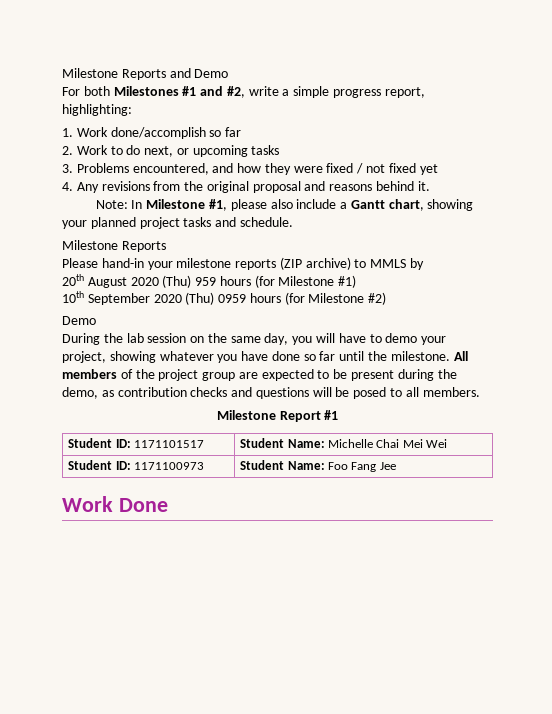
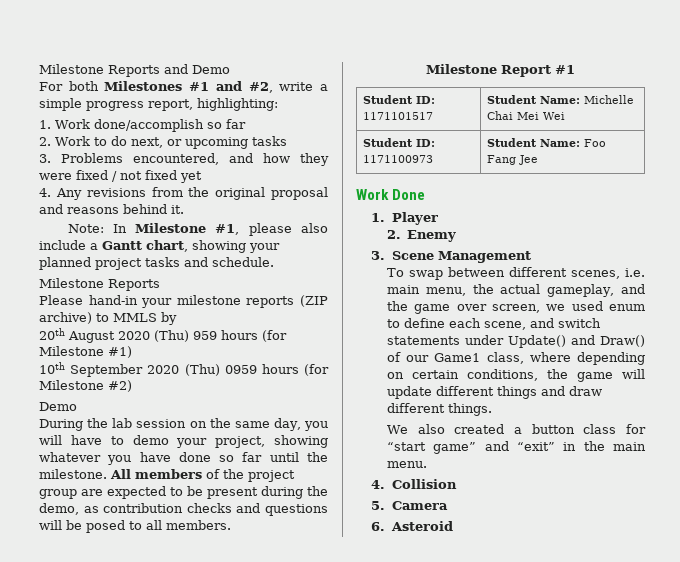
+ 1. Player
+ 2. Enemy
+ 3. Scene Management
+ To swap between different scenes, i.e. main menu, the actual gameplay, and the game over screen, we used enum to define each scene, and switch statements under Update() and Draw() of our Game1 class, where depending on certain conditions, the game will update different things and draw different things.
+ We also created a button class for “start game” and “exit” in the main menu.
+ 4. Collision
+ 5. Camera
+ 6. Asteroid

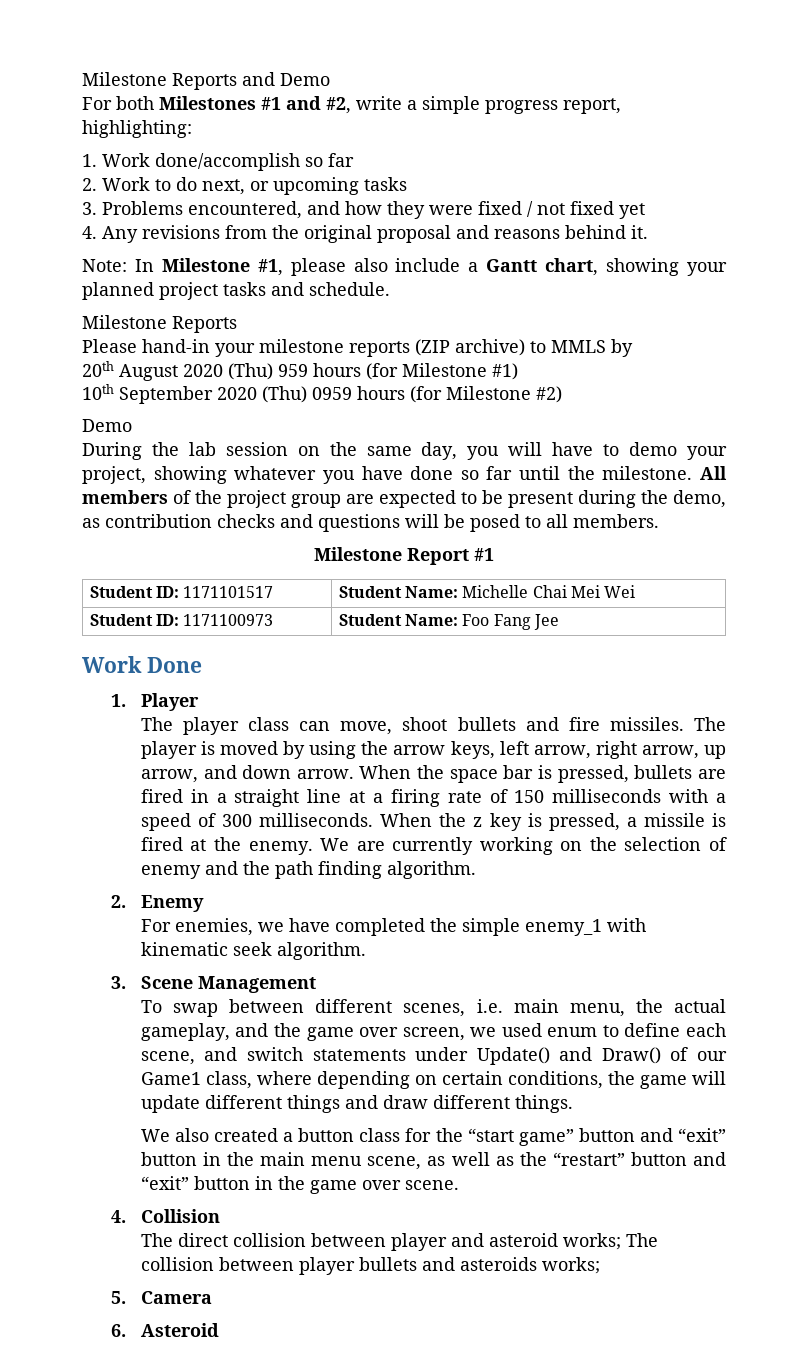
+ The player class can move, shoot bullets and fire missiles. The player is moved by using the arrow keys, left arrow, right arrow, up arrow, and down arrow. When the space bar is pressed, bullets are fired in a straight line at a firing rate of 150 milliseconds with a speed of 300 milliseconds. When the z key is pressed, a missile is fired at the enemy. We are currently working on the selection of enemy and the path finding algorithm.
  2. Enemy
+ For enemies, we have completed the simple enemy_1 with kinematic seek algorithm.
- We also created a button class for “start game” and “exit” in the main menu.
+ We also created a button class for the “start game” button and “exit” button in the main menu scene, as well as the “restart” button and “exit” button in the game over scene.
  4. Collision
+ The direct collision between player and asteroid works; The collision between player bullets and asteroids works;

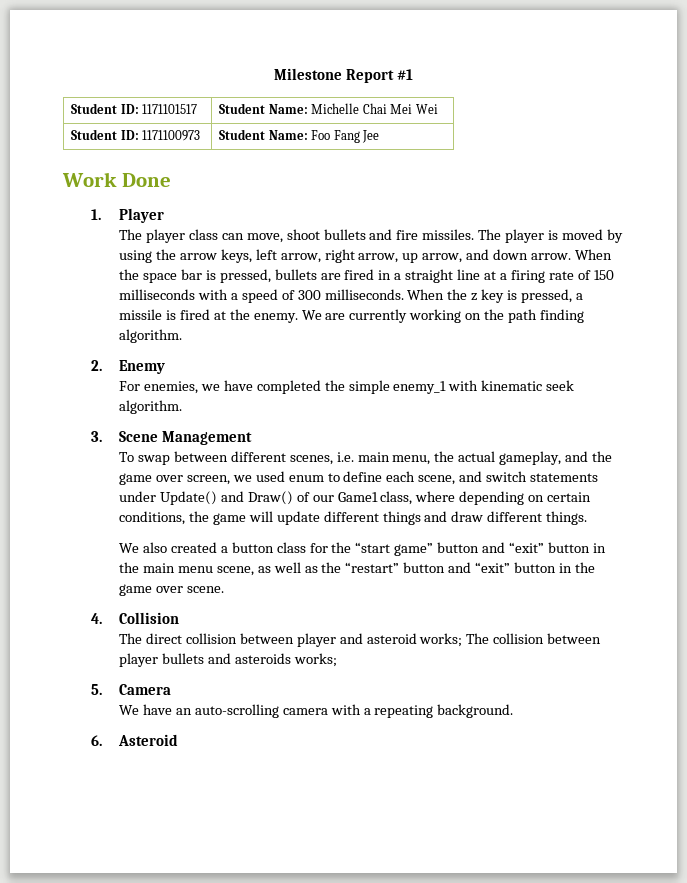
- Milestone Reports and Demo
- For both Milestones #1 and #2, write a simple progress report, highlighting:
- 1. Work done/accomplish so far
- 2. Work to do next, or upcoming tasks
- 3. Problems encountered, and how they were fixed / not fixed yet
- 4. Any revisions from the original proposal and reasons behind it.
- Note: In Milestone #1, please also include a Gantt chart, showing your planned project tasks and schedule.
- Milestone Reports
- Please hand-in your milestone reports (ZIP archive) to MMLS by
- 20th August 2020 (Thu) 959 hours (for Milestone #1)
- 10th September 2020 (Thu) 0959 hours (for Milestone #2)
- Demo
- During the lab session on the same day, you will have to demo your project, showing whatever you have done so far until the milestone. All members of the project group are expected to be present during the demo, as contribution checks and questions will be posed to all members.
- We are currently working on the selection of enemy and the path finding algorithm.
+ We are currently working on the path finding algorithm.
+ We have an auto-scrolling camera with a repeating background.

